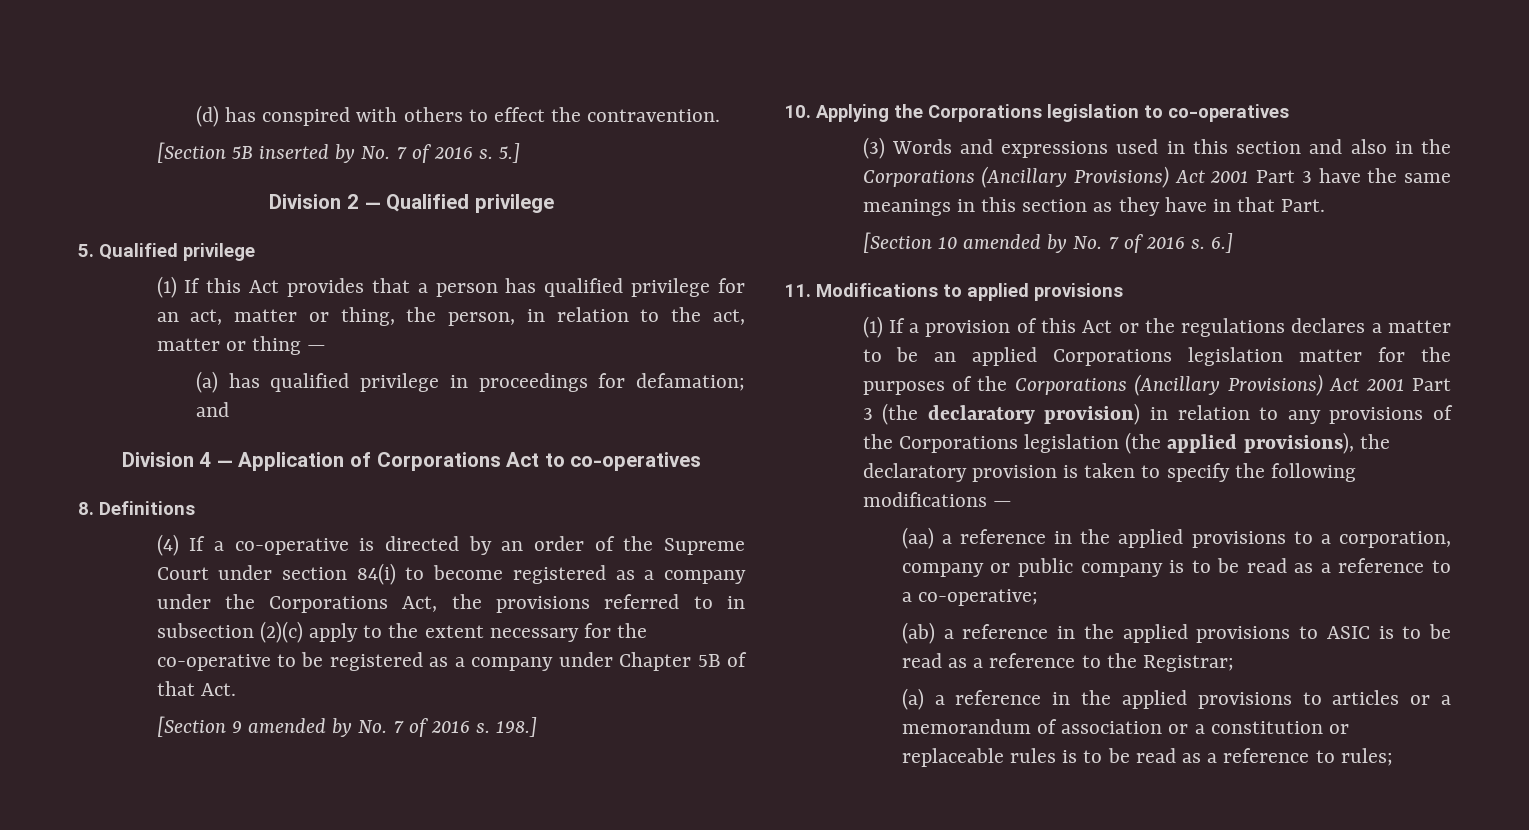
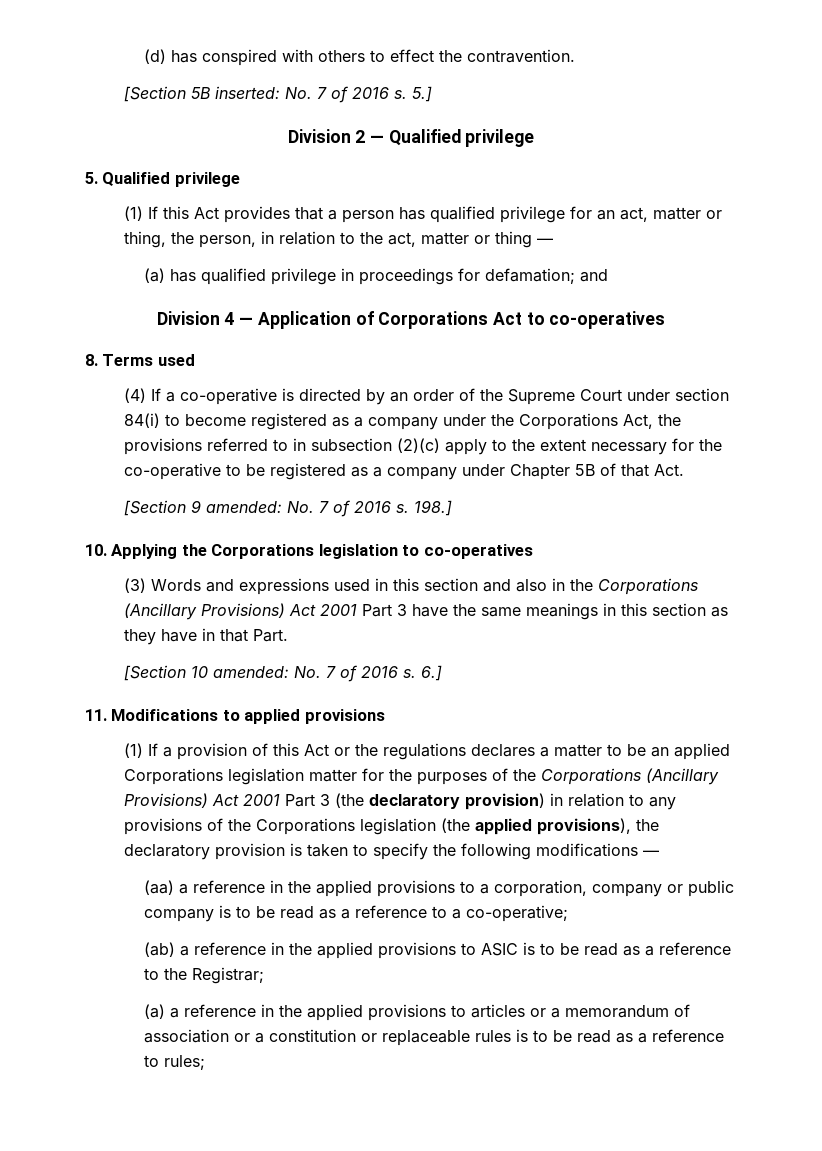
- [Section 5B inserted by No. 7 of 2016 s.
+ [Section 5B inserted: No. 7 of 2016 s.
- 8. Definitions
+ 8. Terms used
- [Section 9 amended by No. 7 of 2016 s.
+ [Section 9 amended: No. 7 of 2016 s.
- [Section 10 amended by No. 7 of 2016 s.
+ [Section 10 amended: No. 7 of 2016 s.

